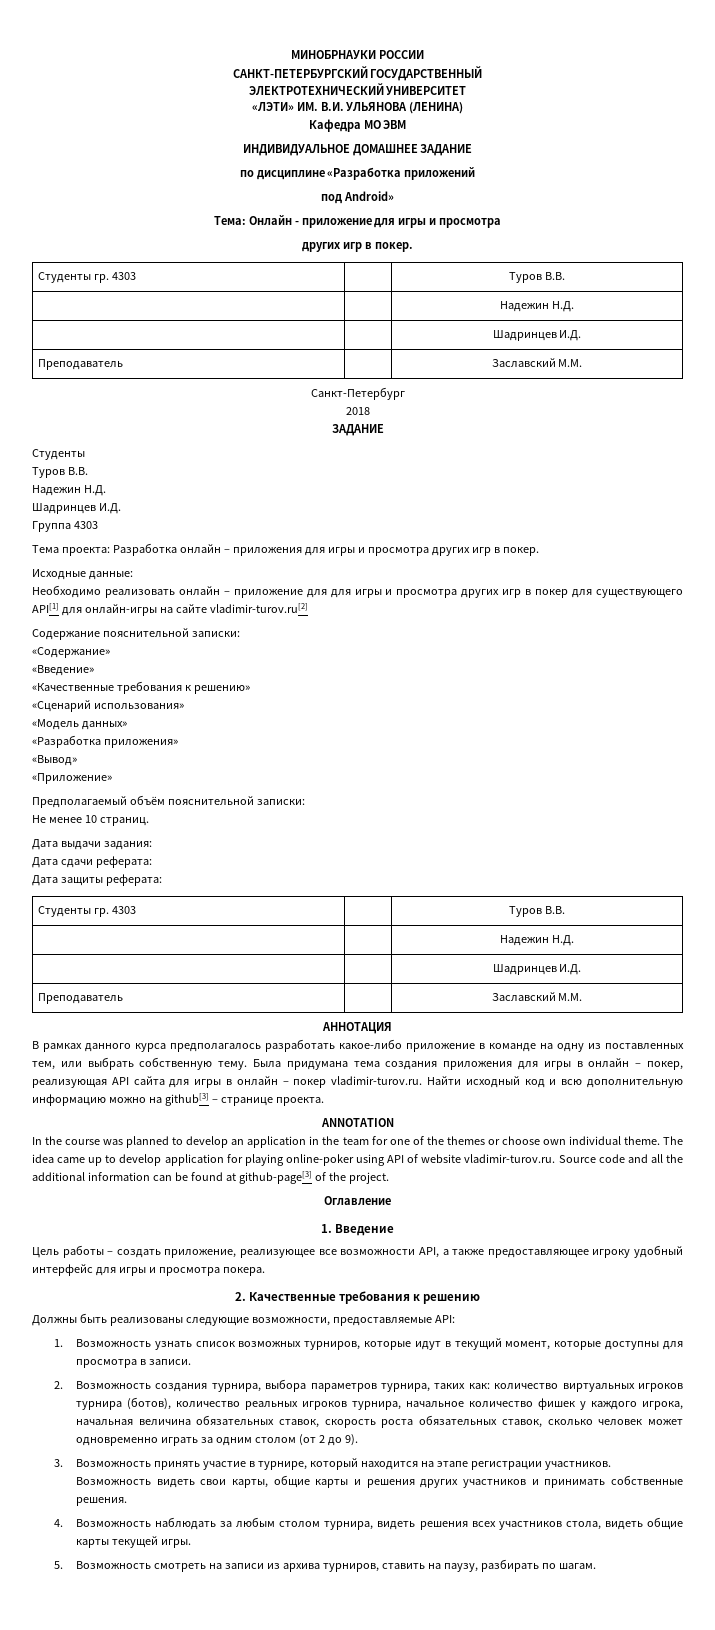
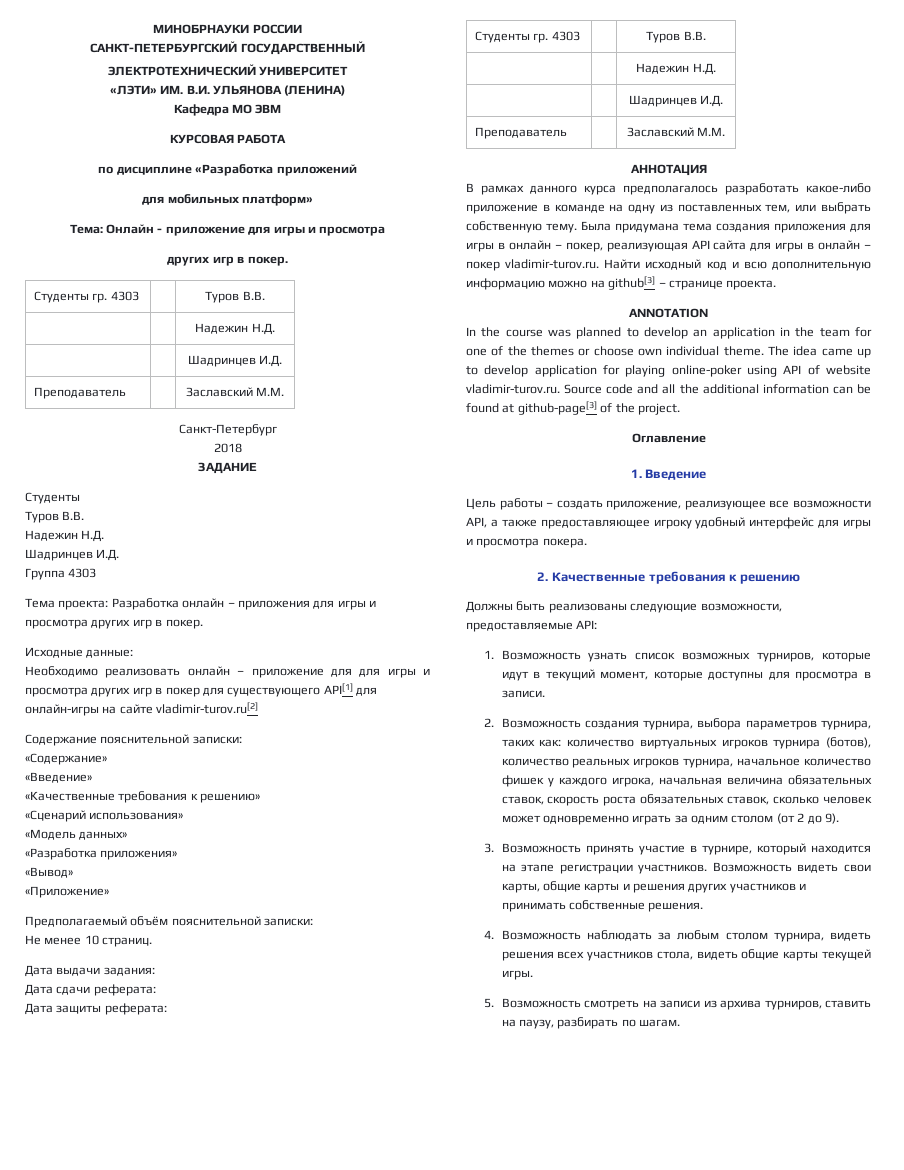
- ИНДИВИДУАЛЬНОЕ ДОМАШНЕЕ ЗАДАНИЕ
+ КУРСОВАЯ РАБОТА
- под Android»
+ для мобильных платформ»

